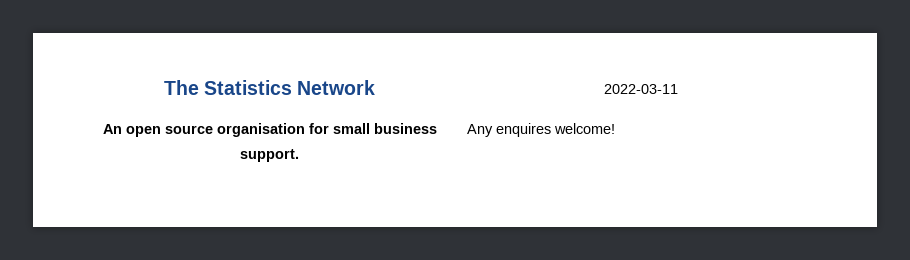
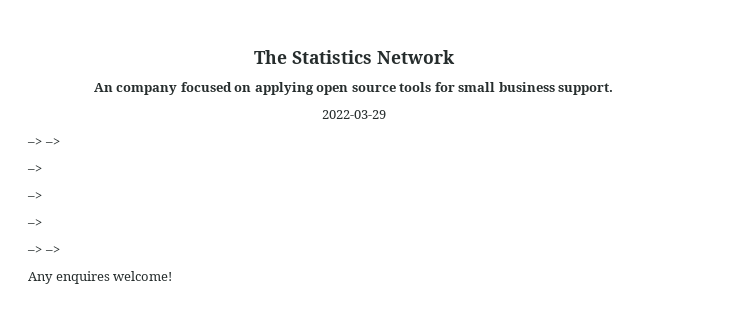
- An open source organisation for small business support.
+ An company focused on applying open source tools for small business support.
- 2022-03-11
+ 2022-03-29
+ –> –>
+ –>
+ –>
+ –>
+ –> –>

